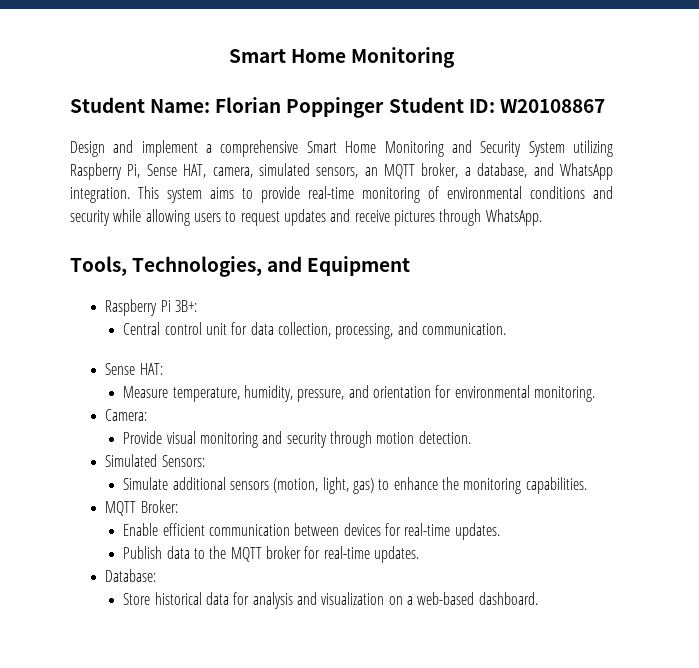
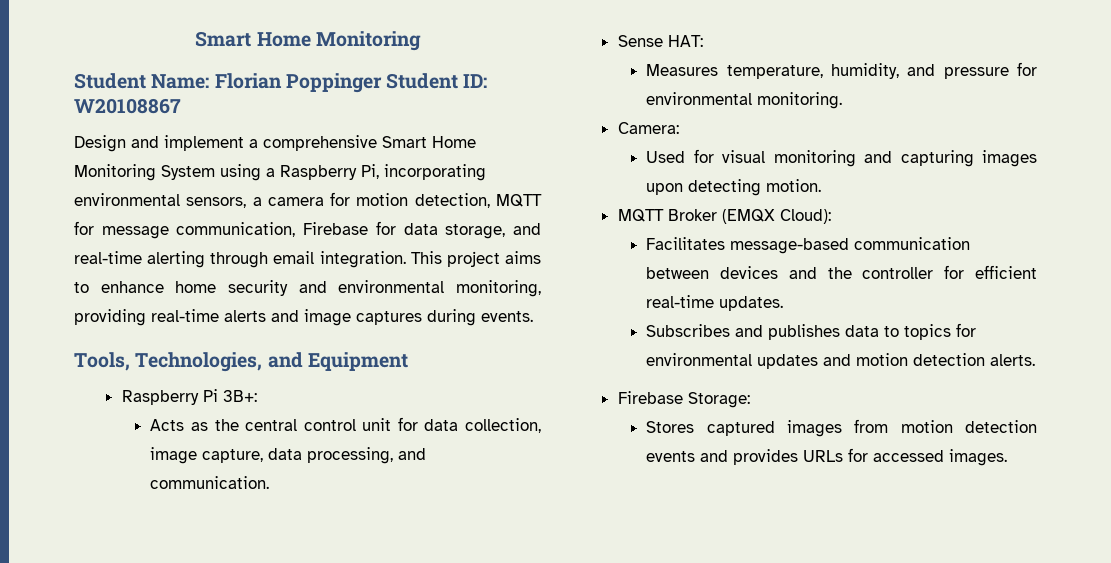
- Design and implement a comprehensive Smart Home Monitoring and Security System utilizing Raspberry Pi, Sense HAT, camera, simulated sensors, an MQTT broker, a database, and WhatsApp integration.
+ Design and implement a comprehensive Smart Home Monitoring System using a Raspberry Pi, incorporating environmental sensors, a camera for motion detection, MQTT for message communication, Firebase for data storage, and real-time alerting through email integration.
- This system aims to provide real-time monitoring of environmental conditions and security while allowing users to request updates and receive pictures through WhatsApp.
+ This project aims to enhance home security and environmental monitoring, providing real-time alerts and image captures during events.
- Central control unit for data collection, processing, and communication.
+ Acts as the central control unit for data collection, image capture, data processing, and communication.
- Measure temperature, humidity, pressure, and orientation for environmental monitoring.
+ Measures temperature, humidity, and pressure for environmental monitoring.
- Provide visual monitoring and security through motion detection.
- Simulated Sensors:
- Simulate additional sensors (motion, light, gas) to enhance the monitoring capabilities.
- MQTT Broker:
- Enable efficient communication between devices for real-time updates.
- Publish data to the MQTT broker for real-time updates.
- Database:
- Store historical data for analysis and visualization on a web-based dashboard.
+ Used for visual monitoring and capturing images upon detecting motion.
+ MQTT Broker (EMQX Cloud):
+ Facilitates message-based communication between devices and the controller for efficient real-time updates.
+ Subscribes and publishes data to topics for environmental updates and motion detection alerts.
+ Firebase Storage:
+ Stores captured images from motion detection events and provides URLs for accessed images.

